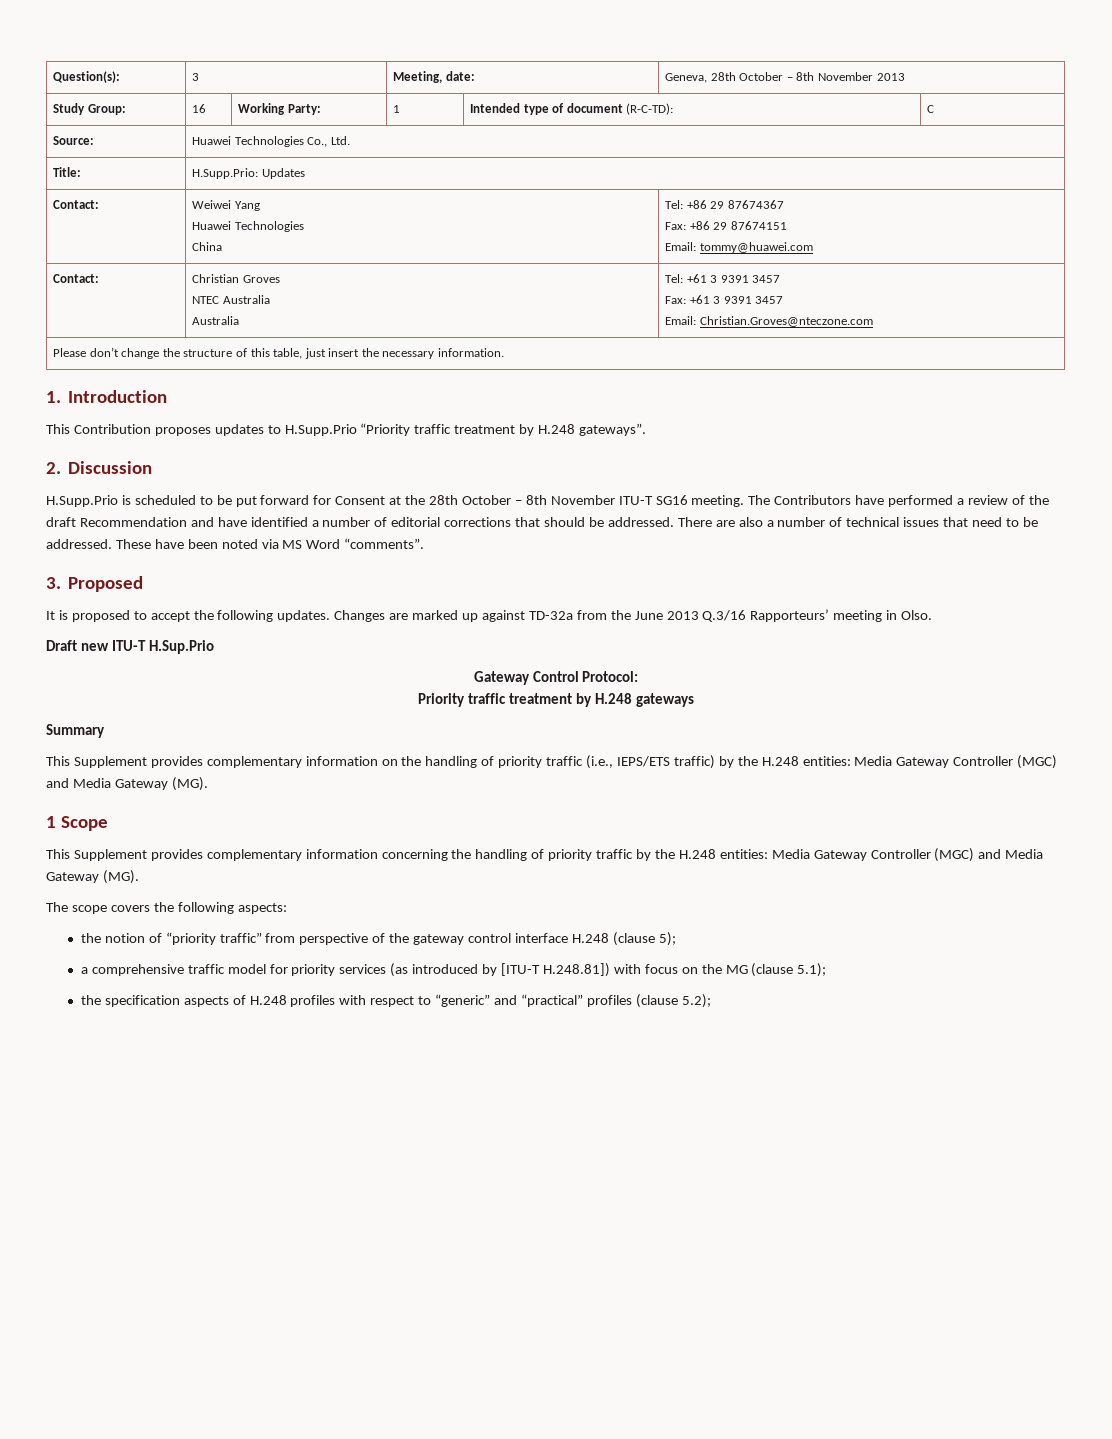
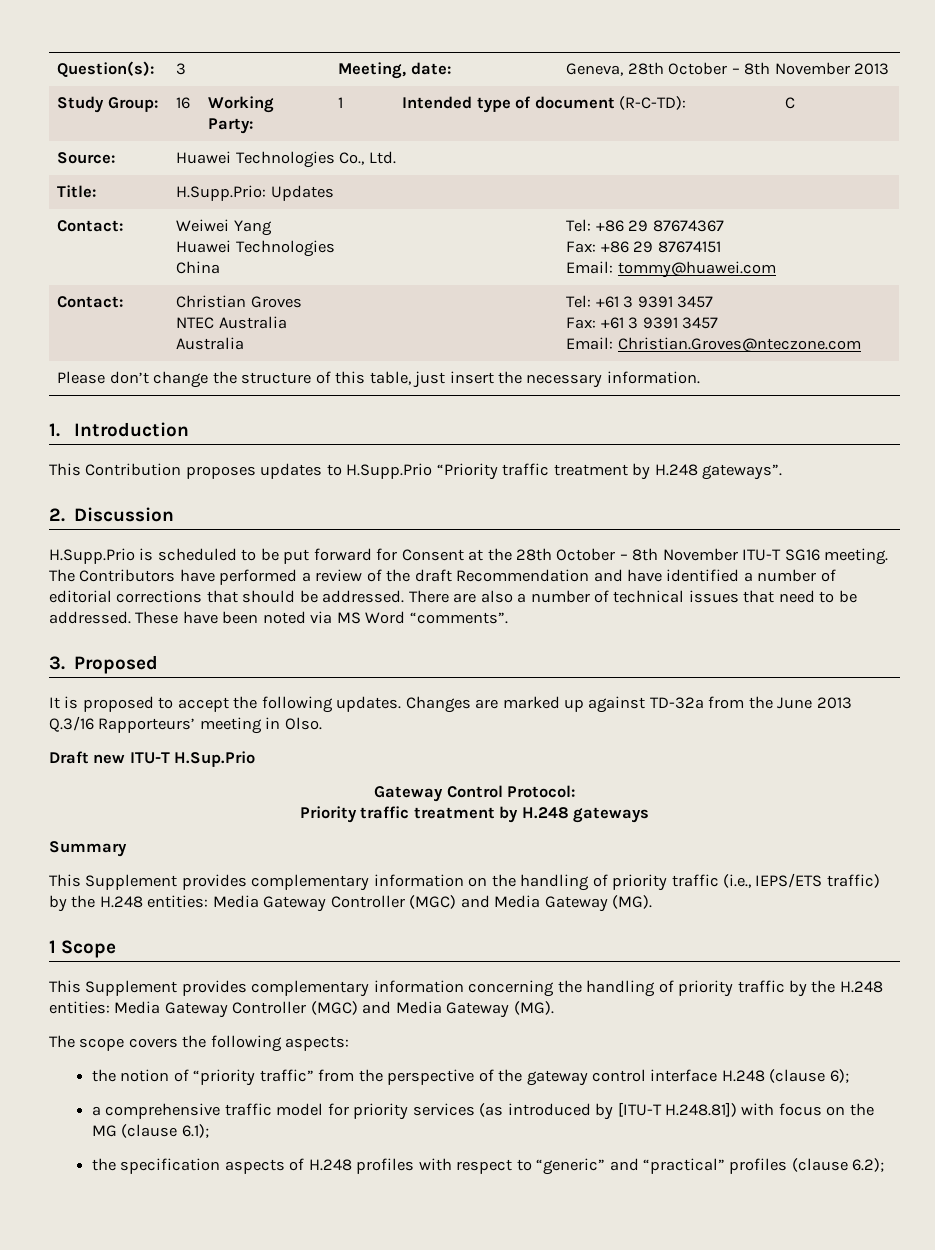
- the notion of “priority traffic” from perspective of the gateway control interface H.248 (clause 5);
+ the notion of “priority traffic” from the perspective of the gateway control interface H.248 (clause 6);
- a comprehensive traffic model for priority services (as introduced by [ITU-T H.248.81]) with focus on the MG (clause 5.1);
+ a comprehensive traffic model for priority services (as introduced by [ITU-T H.248.81]) with focus on the MG (clause 6.1);
- the specification aspects of H.248 profiles with respect to “generic” and “practical” profiles (clause 5.2);
+ the specification aspects of H.248 profiles with respect to “generic” and “practical” profiles (clause 6.2);

